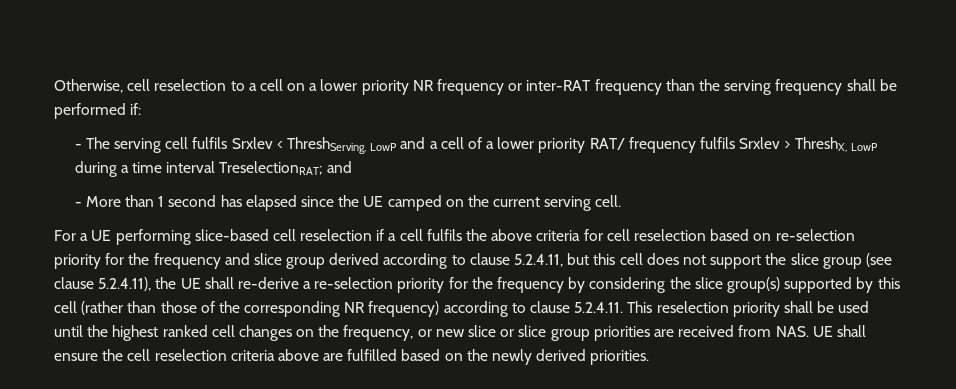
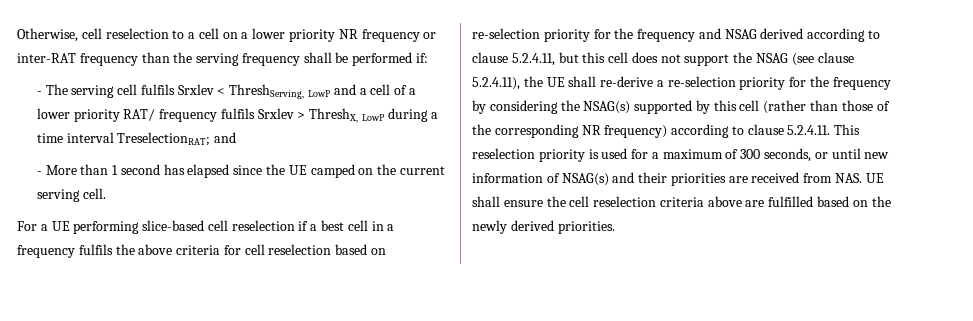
- For a UE performing slice-based cell reselection if a cell fulfils the above criteria for cell reselection based on re-selection priority for the frequency and slice group derived according to clause 5.2.4.11, but this cell does not support the slice group (see clause 5.2.4.11), the UE shall re-derive a re-selection priority for the frequency by considering the slice group(s) supported by this cell (rather than those of the corresponding NR frequency) according to clause 5.2.4.11. This reselection priority shall be used until the highest ranked cell changes on the frequency, or new slice or slice group priorities are received from NAS. UE shall ensure the cell reselection criteria above are fulfilled based on the newly derived priorities.
+ For a UE performing slice-based cell reselection if a best cell in a frequency fulfils the above criteria for cell reselection based on re-selection priority for the frequency and NSAG derived according to clause 5.2.4.11, but this cell does not support the NSAG (see clause 5.2.4.11), the UE shall re-derive a re-selection priority for the frequency by considering the NSAG(s) supported by this cell (rather than those of the corresponding NR frequency) according to clause 5.2.4.11. This reselection priority is used for a maximum of 300 seconds, or until new information of NSAG(s) and their priorities are received from NAS. UE shall ensure the cell reselection criteria above are fulfilled based on the newly derived priorities.

